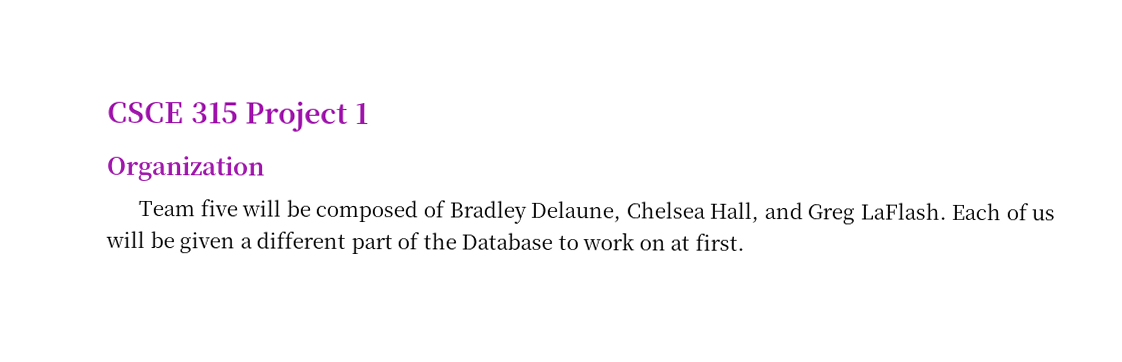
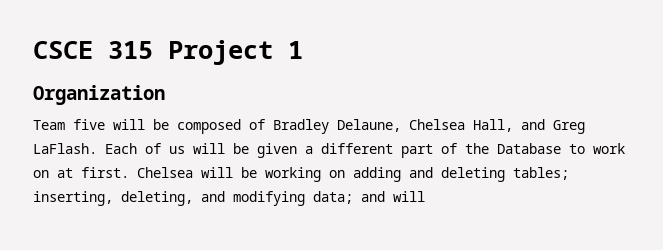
+ Chelsea will be working on adding and deleting tables; inserting, deleting, and modifying data; and will

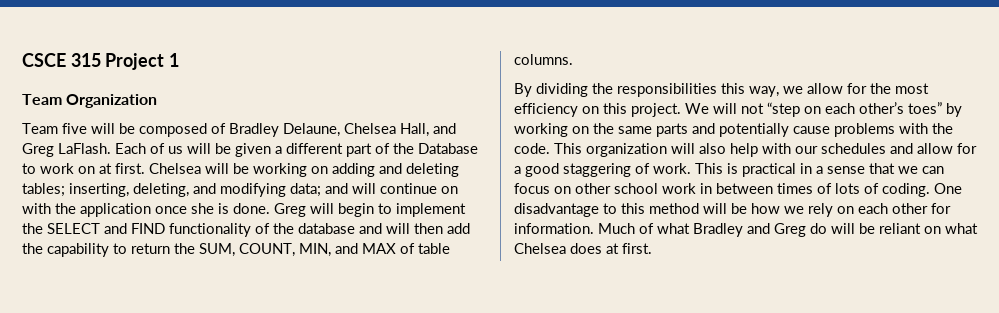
- Organization
+ Team Organization
- Chelsea will be working on adding and deleting tables; inserting, deleting, and modifying data; and will
+ Chelsea will be working on adding and deleting tables; inserting, deleting, and modifying data; and will continue on with the application once she is done. Greg will begin to implement the SELECT and FIND functionality of the database and will then add the capability to return the SUM, COUNT, MIN, and MAX of table columns.
+ By dividing the responsibilities this way, we allow for the most efficiency on this project. We will not “step on each other’s toes” by working on the same parts and potentially cause problems with the code. This organization will also help with our schedules and allow for a good staggering of work. This is practical in a sense that we can focus on other school work in between times of lots of coding. One disadvantage to this method will be how we rely on each other for information. Much of what Bradley and Greg do will be reliant on what Chelsea does at first.

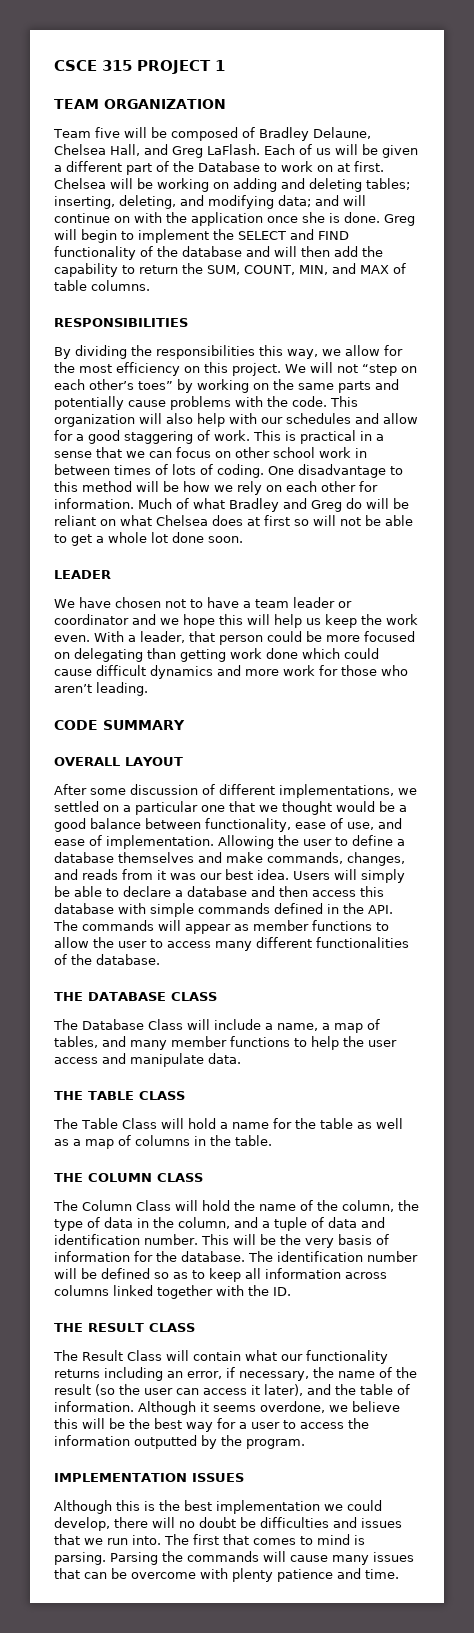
- CSCE 315 Project 1
+ CSCE 315 PROJECT 1
- Team Organization
+ TEAM ORGANIZATION
+ RESPONSIBILITIES
- Much of what Bradley and Greg do will be reliant on what Chelsea does at first.
+ Much of what Bradley and Greg do will be reliant on what Chelsea does at first so will not be able to get a whole lot done soon.
+ LEADER
+ We have chosen not to have a team leader or coordinator and we hope this will help us keep the work even. With a leader, that person could be more focused on delegating than getting work done which could cause difficult dynamics and more work for those who aren’t leading.
+ CODE SUMMARY
+ OVERALL LAYOUT
+ After some discussion of different implementations, we settled on a particular one that we thought would be a good balance between functionality, ease of use, and ease of implementation. Allowing the user to define a database themselves and make commands, changes, and reads from it was our best idea. Users will simply be able to declare a database and then access this database with simple commands defined in the API. The commands will appear as member functions to allow the user to access many different functionalities of the database.
+ THE DATABASE CLASS
+ The Database Class will include a name, a map of tables, and many member functions to help the user access and manipulate data.
+ THE TABLE CLASS
+ The Table Class will hold a name for the table as well as a map of columns in the table.
+ THE COLUMN CLASS
+ The Column Class will hold the name of the column, the type of data in the column, and a tuple of data and identification number. This will be the very basis of information for the database. The identification number will be defined so as to keep all information across columns linked together with the ID.
+ THE RESULT CLASS
+ The Result Class will contain what our functionality returns including an error, if necessary, the name of the result (so the user can access it later), and the table of information. Although it seems overdone, we believe this will be the best way for a user to access the information outputted by the program.
+ IMPLEMENTATION ISSUES
+ Although this is the best implementation we could develop, there will no doubt be difficulties and issues that we run into. The first that comes to mind is parsing. Parsing the commands will cause many issues that can be overcome with plenty patience and time.

